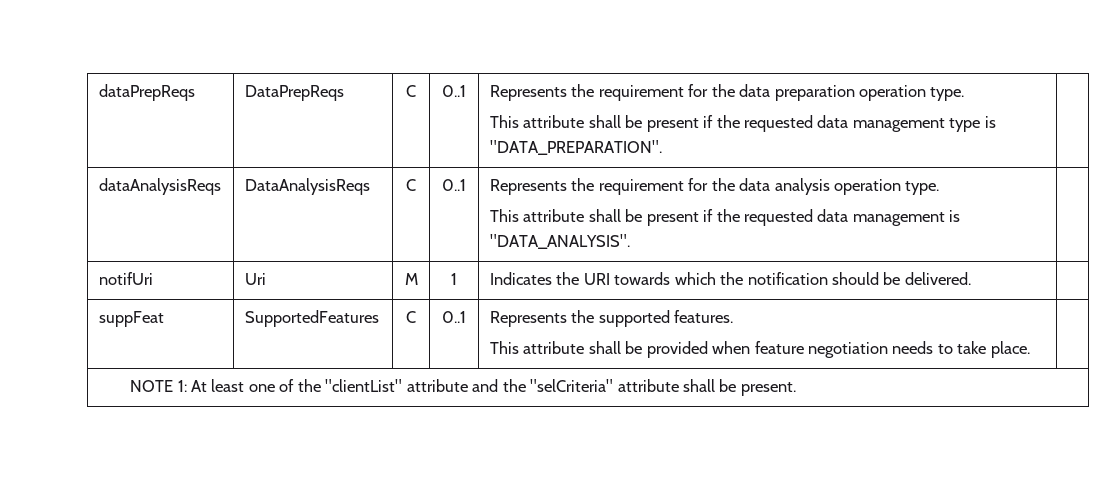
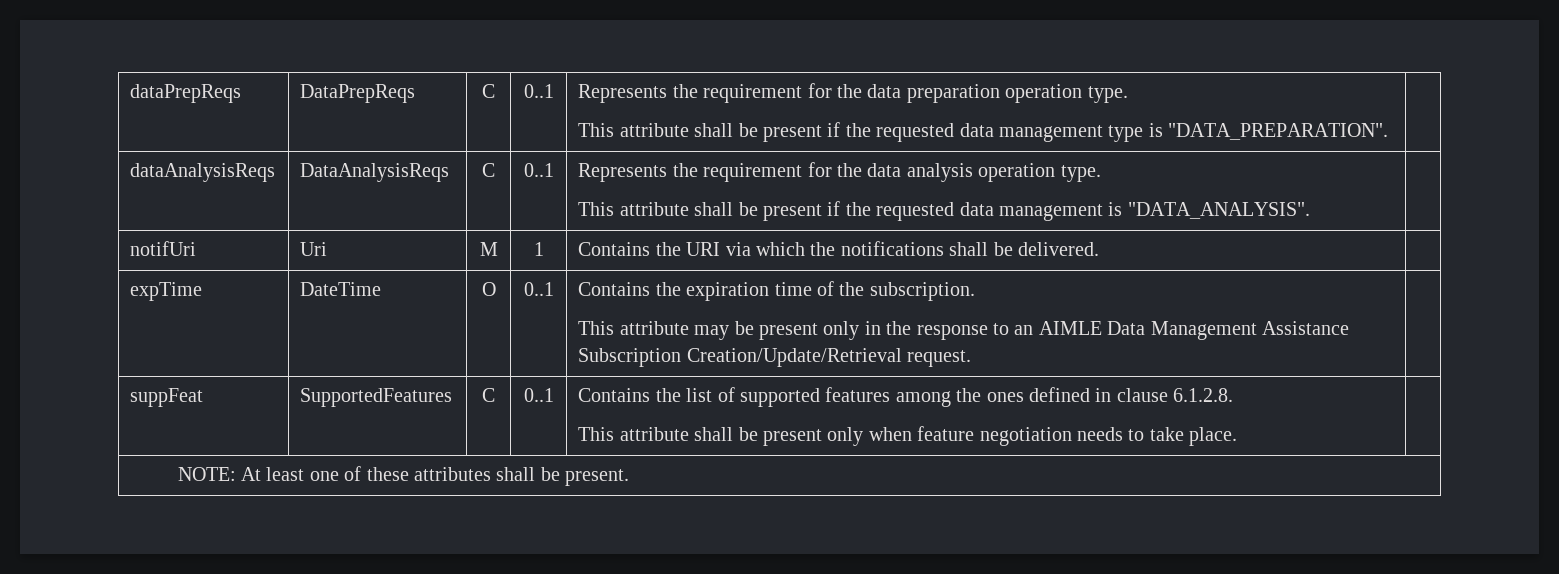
- notifUri | Uri | M | 1 | Indicates the URI towards which the notification should be delivered. |
+ notifUri | Uri | M | 1 | Contains the URI via which the notifications shall be delivered. |
- suppFeat | SupportedFeatures | C | 0..1 | Represents the supported features.
- This attribute shall be provided when feature negotiation needs to take place. |
+ expTime | DateTime | O | 0..1 | Contains the expiration time of the subscription.
+ This attribute may be present only in the response to an AIMLE Data Management Assistance Subscription Creation/Update/Retrieval request. |
+ suppFeat | SupportedFeatures | C | 0..1 | Contains the list of supported features among the ones defined in clause 6.1.2.8.
+ This attribute shall be present only when feature negotiation needs to take place. |
- NOTE 1: At least one of the "clientList" attribute and the "selCriteria" attribute shall be present.
+ NOTE: At least one of these attributes shall be present.

